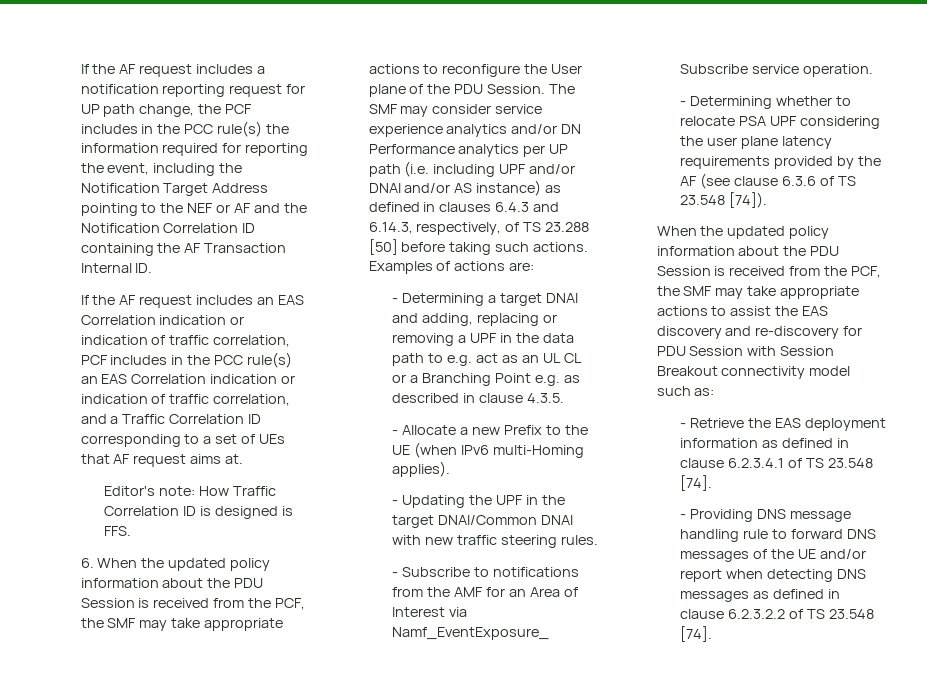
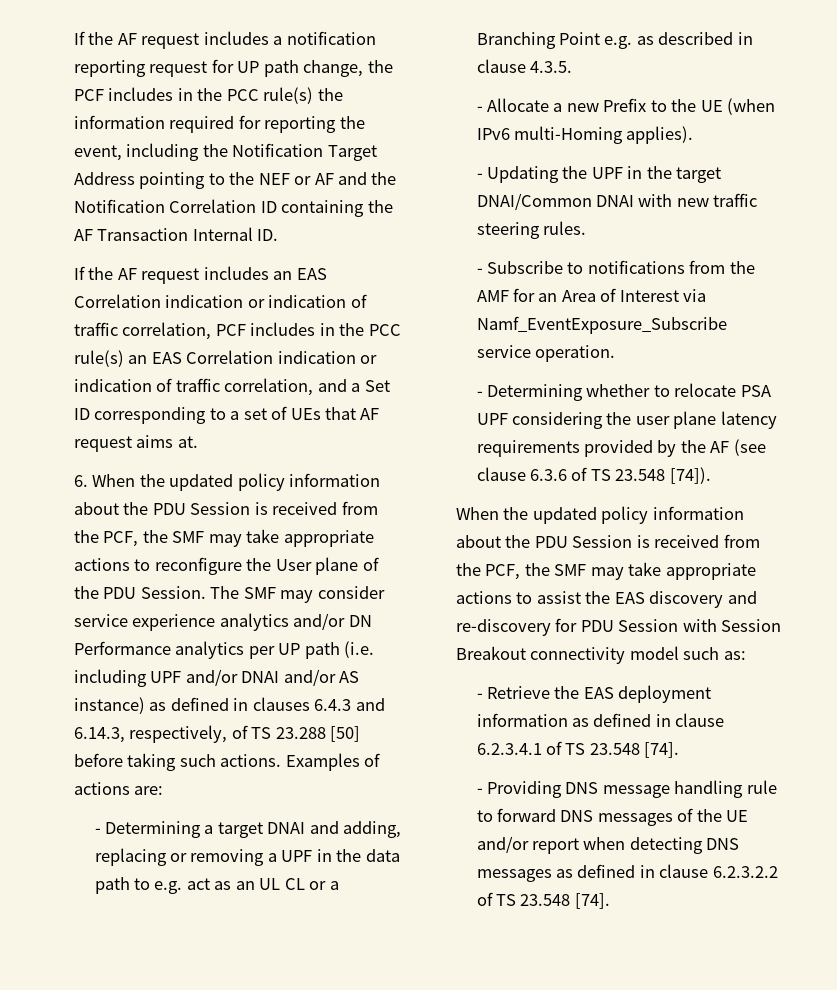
- If the AF request includes an EAS Correlation indication or indication of traffic correlation, PCF includes in the PCC rule(s) an EAS Correlation indication or indication of traffic correlation, and a Traffic Correlation ID corresponding to a set of UEs that AF request aims at.
+ If the AF request includes an EAS Correlation indication or indication of traffic correlation, PCF includes in the PCC rule(s) an EAS Correlation indication or indication of traffic correlation, and a Set ID corresponding to a set of UEs that AF request aims at.
- Editor's note: How Traffic Correlation ID is designed is FFS.

